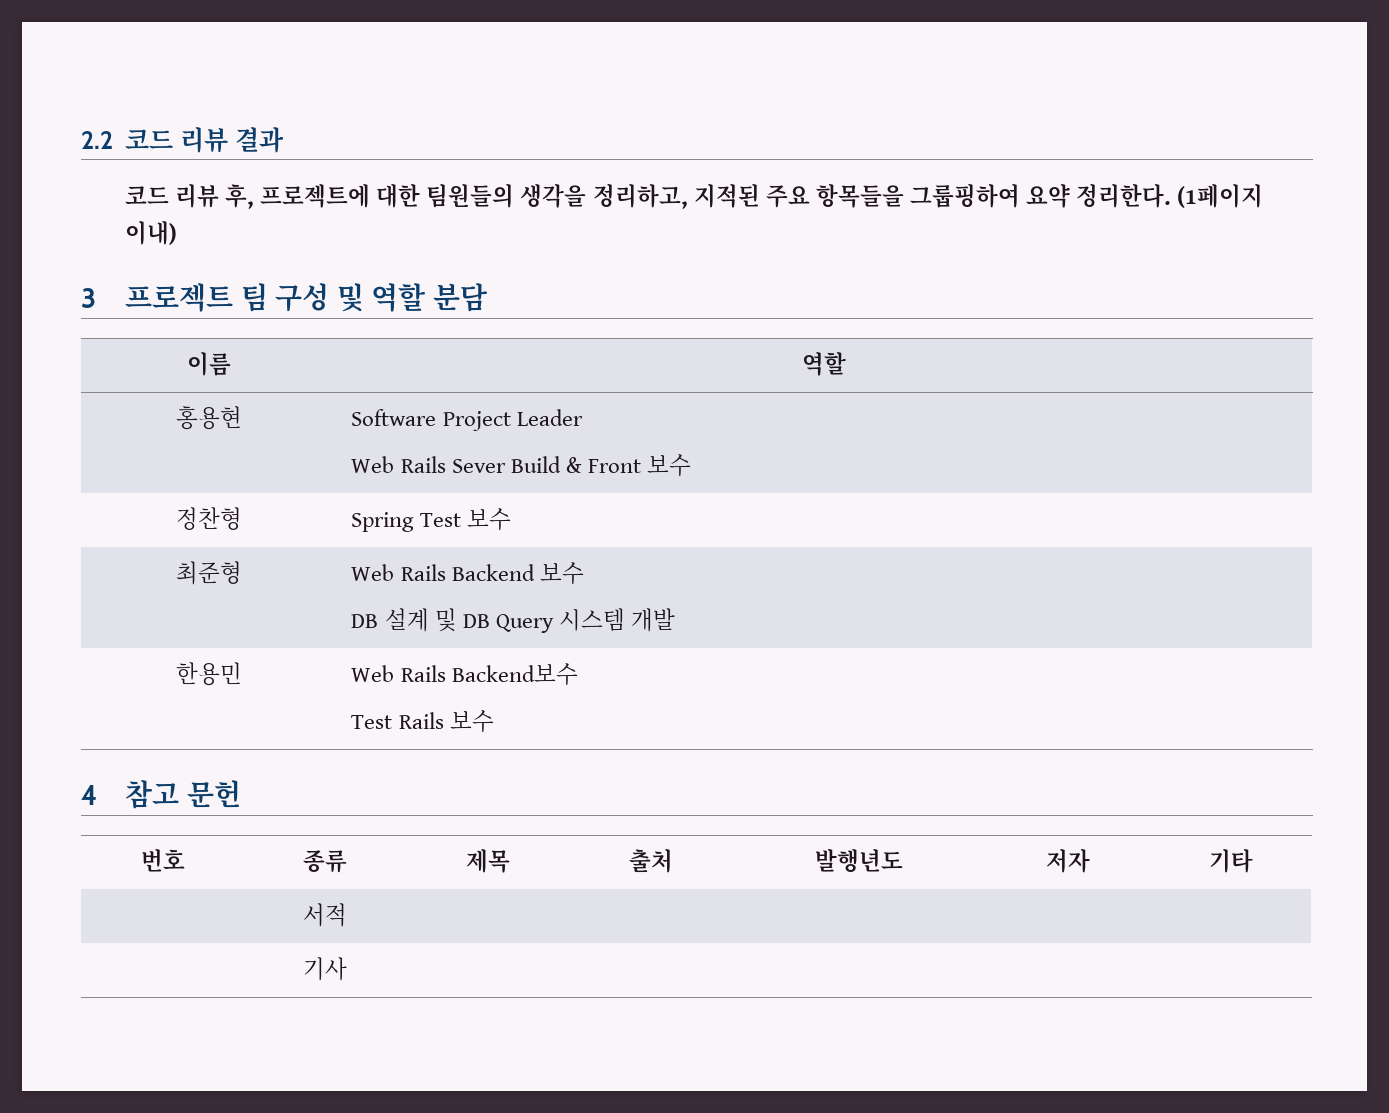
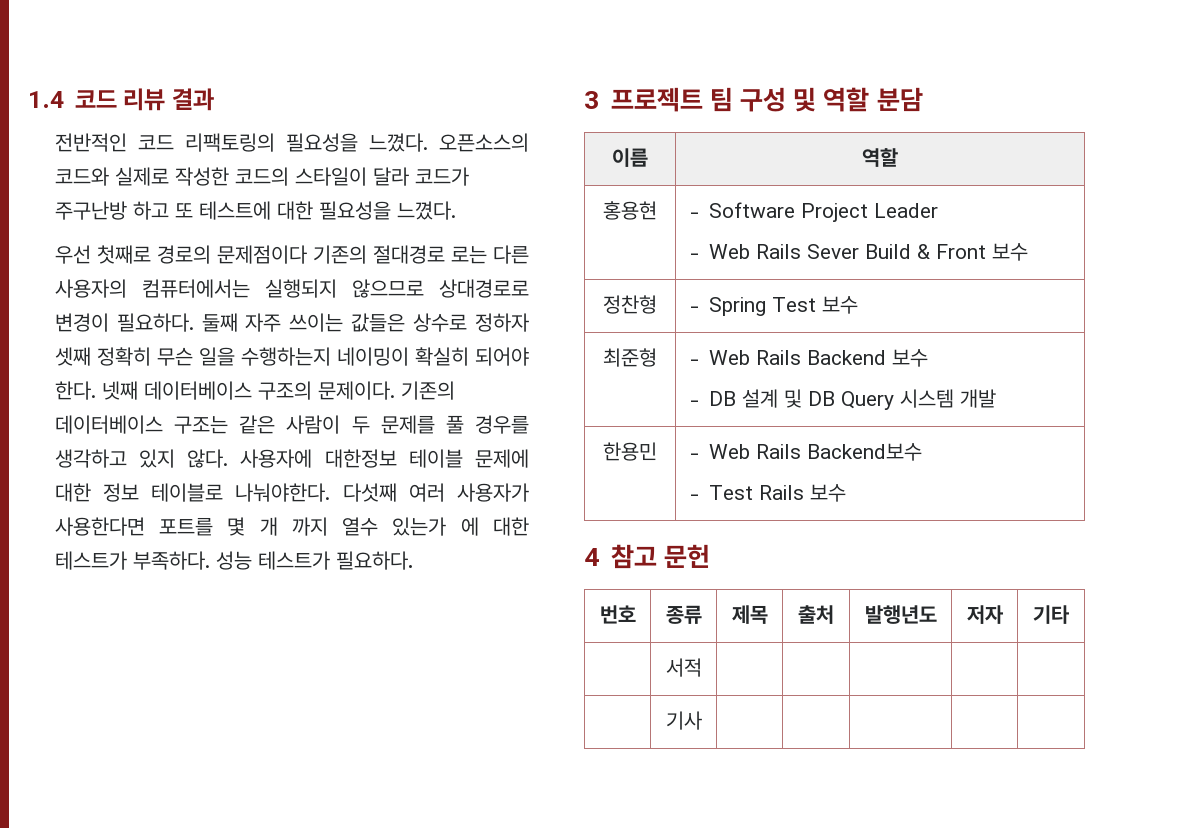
- 2.2 코드 리뷰 결과
+ 1.4 코드 리뷰 결과
- 코드 리뷰 후, 프로젝트에 대한 팀원들의 생각을 정리하고, 지적된 주요 항목들을 그룹핑하여 요약 정리한다. (1페이지 이내)
+ 전반적인 코드 리팩토링의 필요성을 느꼈다. 오픈소스의 코드와 실제로 작성한 코드의 스타일이 달라 코드가 주구난방 하고 또 테스트에 대한 필요성을 느꼈다.
+ 우선 첫째로 경로의 문제점이다 기존의 절대경로 로는 다른 사용자의 컴퓨터에서는 실행되지 않으므로 상대경로로 변경이 필요하다. 둘째 자주 쓰이는 값들은 상수로 정하자 셋째 정확히 무슨 일을 수행하는지 네이밍이 확실히 되어야 한다. 넷째 데이터베이스 구조의 문제이다. 기존의 데이터베이스 구조는 같은 사람이 두 문제를 풀 경우를 생각하고 있지 않다. 사용자에 대한정보 테이블 문제에 대한 정보 테이블로 나눠야한다. 다섯째 여러 사용자가 사용한다면 포트를 몇 개 까지 열수 있는가 에 대한 테스트가 부족하다. 성능 테스트가 필요하다.
- 홍용현 | Software Project Leader
- Web Rails Sever Build & Front 보수
+ 홍용현 | - Software Project Leader
+ - Web Rails Sever Build & Front 보수
- 정찬형 | Spring Test 보수
+ 정찬형 | - Spring Test 보수
- 최준형 | Web Rails Backend 보수
- DB 설계 및 DB Query 시스템 개발
+ 최준형 | - Web Rails Backend 보수
+ - DB 설계 및 DB Query 시스템 개발
- 한용민 | Web Rails Backend보수
- Test Rails 보수
+ 한용민 | - Web Rails Backend보수
+ - Test Rails 보수

